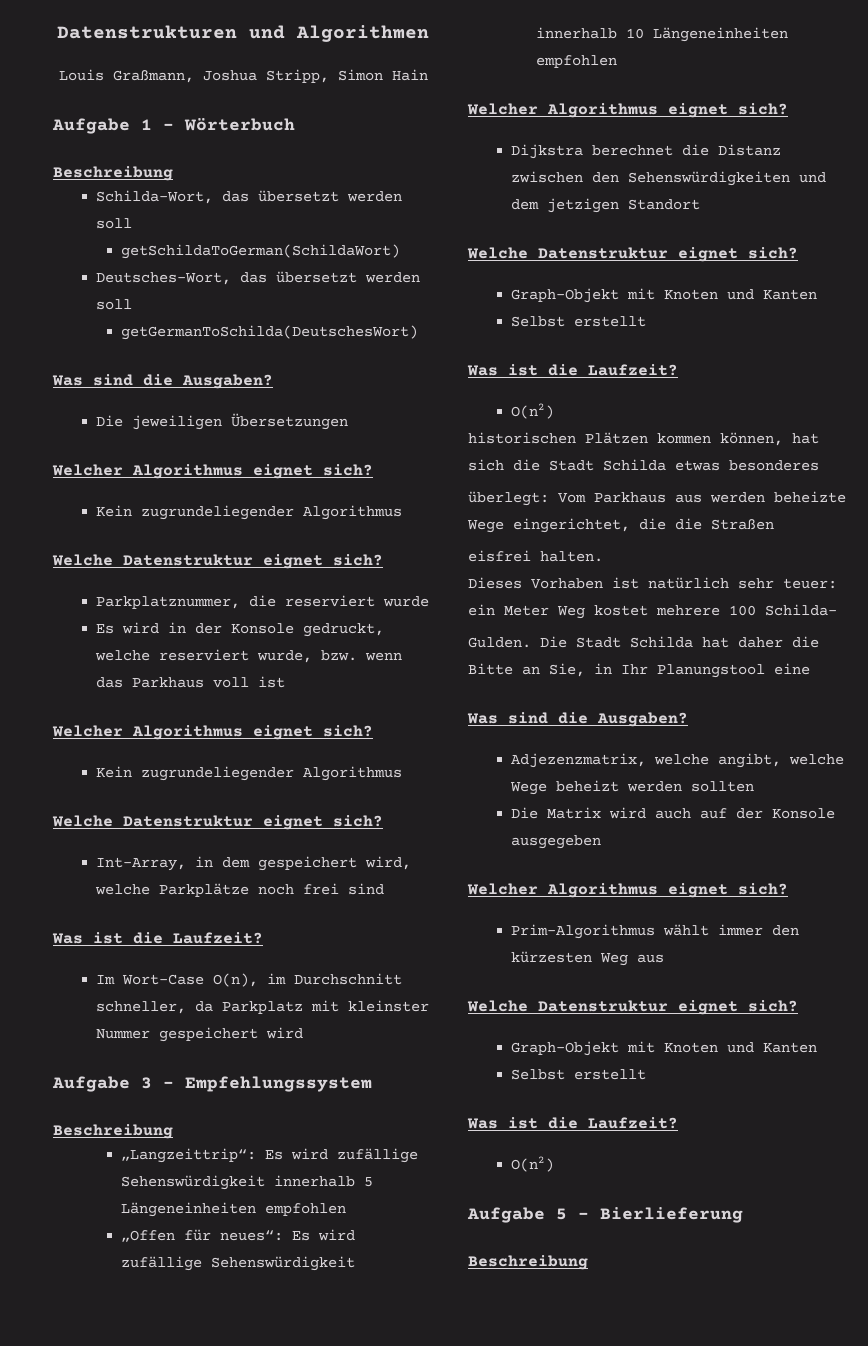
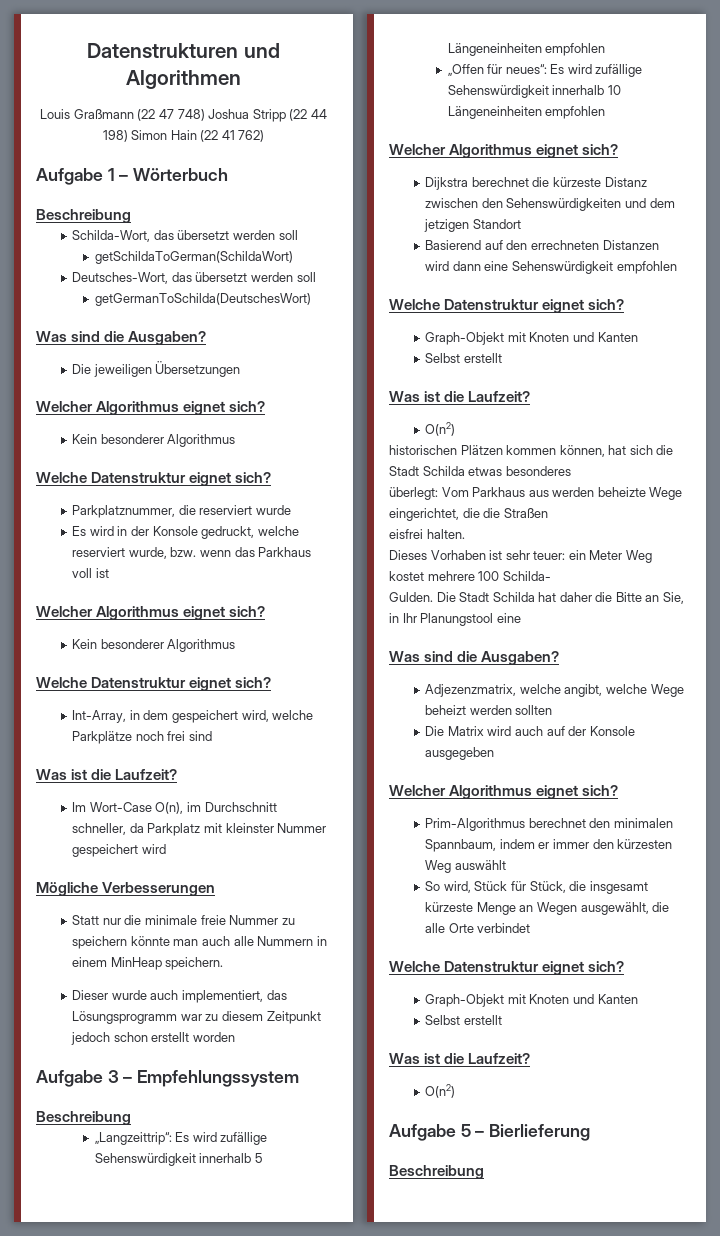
- Louis Graßmann, Joshua Stripp, Simon Hain
+ Louis Graßmann (22 47 748) Joshua Stripp (22 44 198) Simon Hain (22 41 762)
  Die jeweiligen Übersetzungen
  Welcher Algorithmus eignet sich?
- Kein zugrundeliegender Algorithmus
+ Kein besonderer Algorithmus
  Es wird in der Konsole gedruckt, welche reserviert wurde, bzw. wenn das Parkhaus voll ist
  Welcher Algorithmus eignet sich?
- Kein zugrundeliegender Algorithmus
+ Kein besonderer Algorithmus
+ Mögliche Verbesserungen
+ Statt nur die minimale freie Nummer zu speichern könnte man auch alle Nummern in einem MinHeap speichern.
+ Dieser wurde auch implementiert, das Lösungsprogramm war zu diesem Zeitpunkt jedoch schon erstellt worden
- Dijkstra berechnet die Distanz zwischen den Sehenswürdigkeiten und dem jetzigen Standort
+ Dijkstra berechnet die kürzeste Distanz zwischen den Sehenswürdigkeiten und dem jetzigen Standort
+ Basierend auf den errechneten Distanzen wird dann eine Sehenswürdigkeit empfohlen
- Dieses Vorhaben ist natürlich sehr teuer: ein Meter Weg kostet mehrere 100 Schilda-
+ Dieses Vorhaben ist sehr teuer: ein Meter Weg kostet mehrere 100 Schilda-
- Prim-Algorithmus wählt immer den kürzesten Weg aus
+ Prim-Algorithmus berechnet den minimalen Spannbaum, indem er immer den kürzesten Weg auswählt
+ So wird, Stück für Stück, die insgesamt kürzeste Menge an Wegen ausgewählt, die alle Orte verbindet

